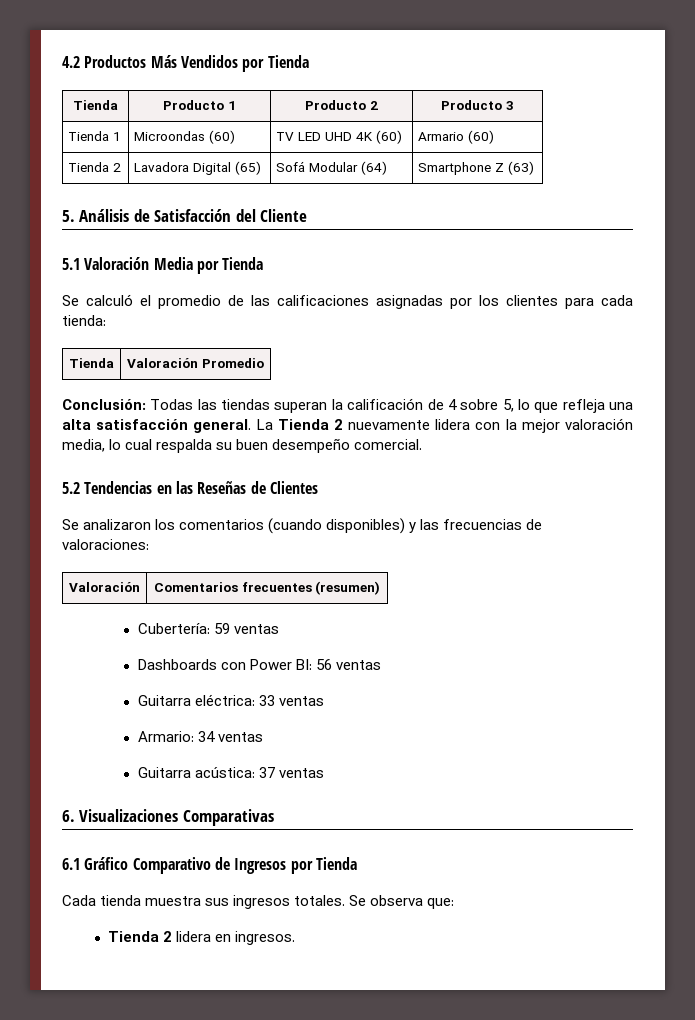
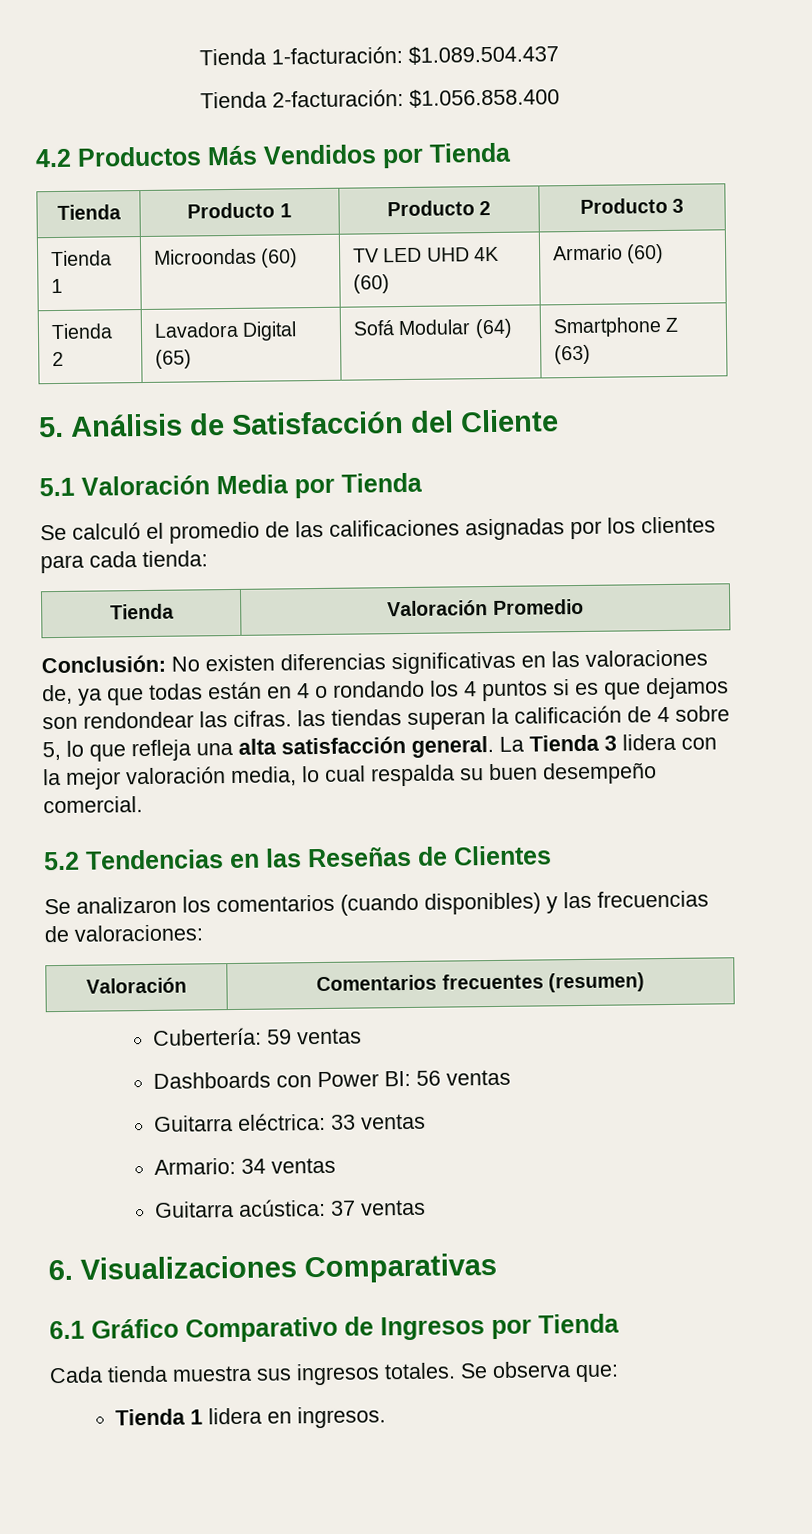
+ Tienda 1-facturación: $1.089.504.437
+ Tienda 2-facturación: $1.056.858.400
- Conclusión: Todas las tiendas superan la calificación de 4 sobre 5, lo que refleja una alta satisfacción general.
+ Conclusión: No existen diferencias significativas en las valoraciones de, ya que todas están en 4 o rondando los 4 puntos si es que dejamos son rendondear las cifras. las tiendas superan la calificación de 4 sobre 5, lo que refleja una alta satisfacción general.
- La Tienda 2 nuevamente lidera con la mejor valoración media, lo cual respalda su buen desempeño comercial.
+ La Tienda 3 lidera con la mejor valoración media, lo cual respalda su buen desempeño comercial.
- Tienda 2 lidera en ingresos.
+ Tienda 1 lidera en ingresos.

